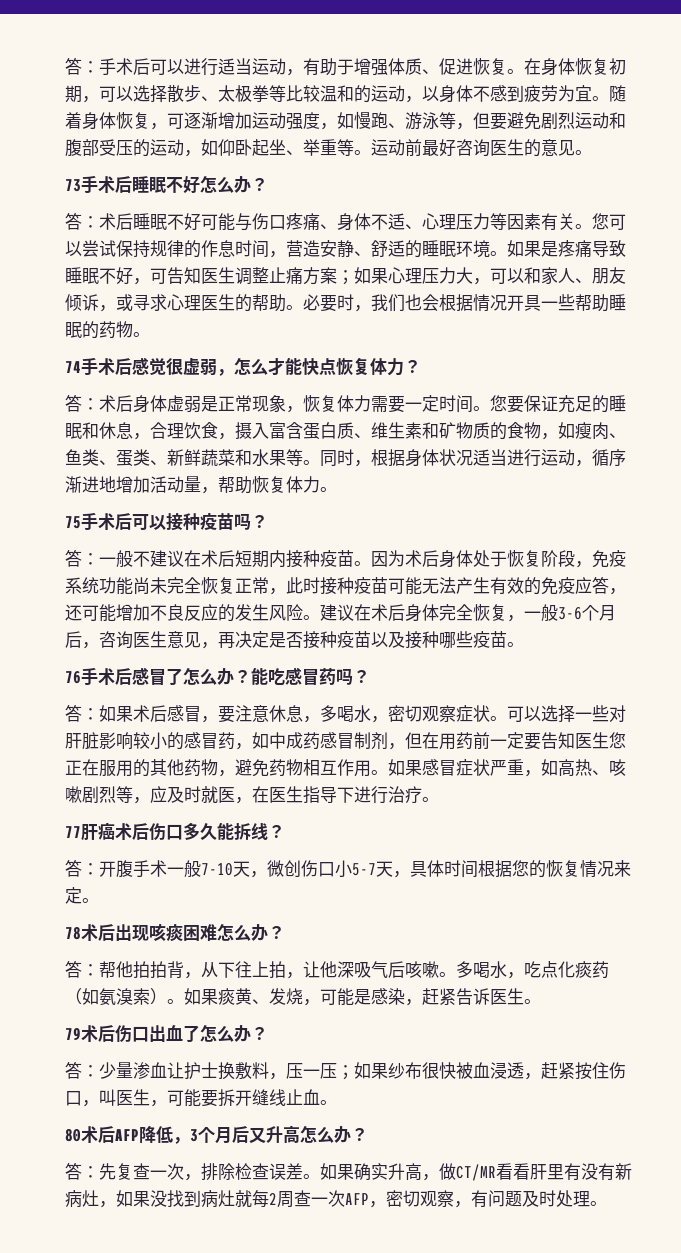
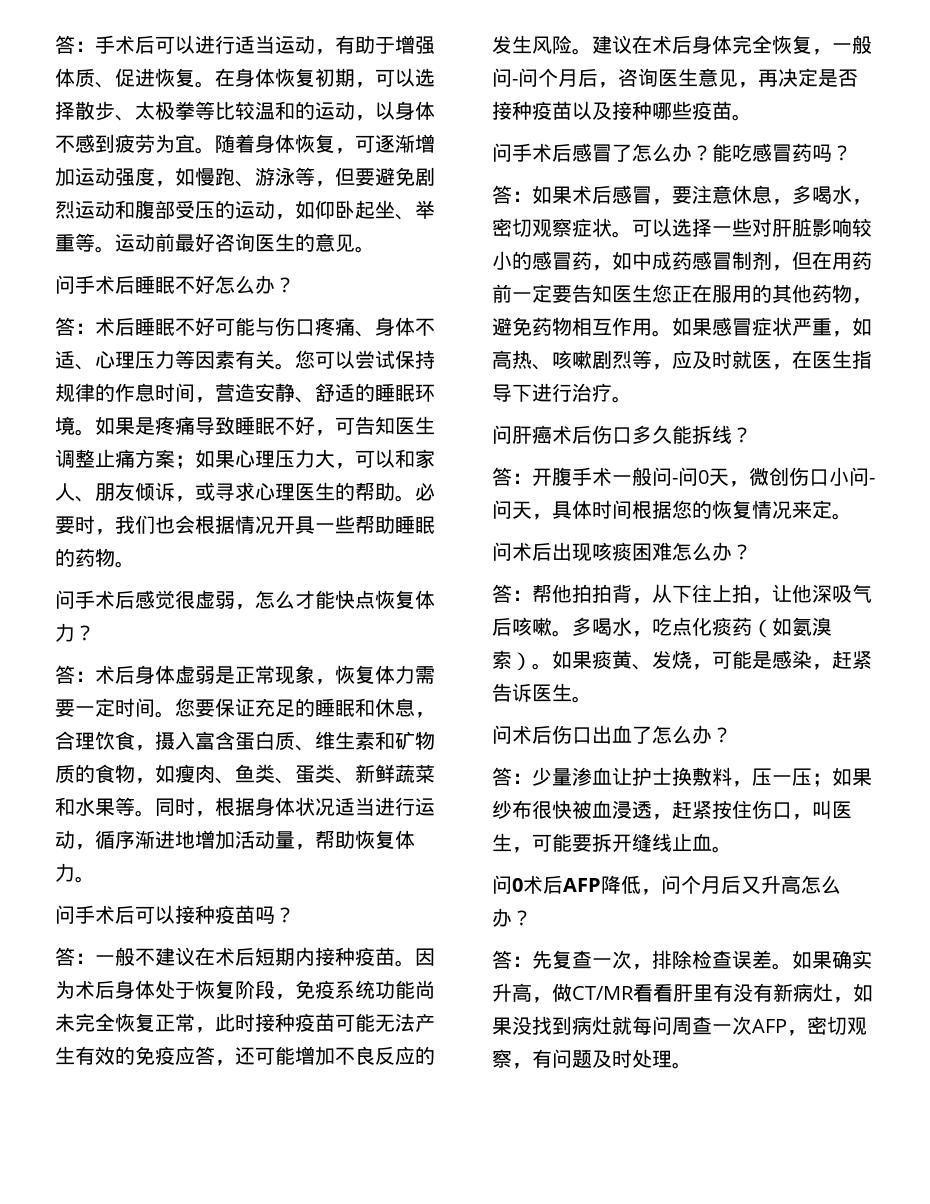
- 73手术后睡眠不好怎么办？
+ 问手术后睡眠不好怎么办？
- 74手术后感觉很虚弱，怎么才能快点恢复体力？
+ 问手术后感觉很虚弱，怎么才能快点恢复体力？
- 75手术后可以接种疫苗吗？
+ 问手术后可以接种疫苗吗？
- 建议在术后身体完全恢复，一般3-6个月后，咨询医生意见，再决定是否接种疫苗以及接种哪些疫苗。
+ 建议在术后身体完全恢复，一般问-问个月后，咨询医生意见，再决定是否接种疫苗以及接种哪些疫苗。
- 76手术后感冒了怎么办？
+ 问手术后感冒了怎么办？
- 77肝癌术后伤口多久能拆线？
+ 问肝癌术后伤口多久能拆线？
- 答：开腹手术一般7-10天，微创伤口小5-7天，具体时间根据您的恢复情况来定。
+ 答：开腹手术一般问-问0天，微创伤口小问-问天，具体时间根据您的恢复情况来定。
- 78术后出现咳痰困难怎么办？
+ 问术后出现咳痰困难怎么办？
- 79术后伤口出血了怎么办？
+ 问术后伤口出血了怎么办？
- 80术后AFP降低，3个月后又升高怎么办？
+ 问0术后AFP降低，问个月后又升高怎么办？
- 如果确实升高，做CT/MR看看肝里有没有新病灶，如果没找到病灶就每2周查一次AFP，密切观察，有问题及时处理。
+ 如果确实升高，做CT/MR看看肝里有没有新病灶，如果没找到病灶就每问周查一次AFP，密切观察，有问题及时处理。

